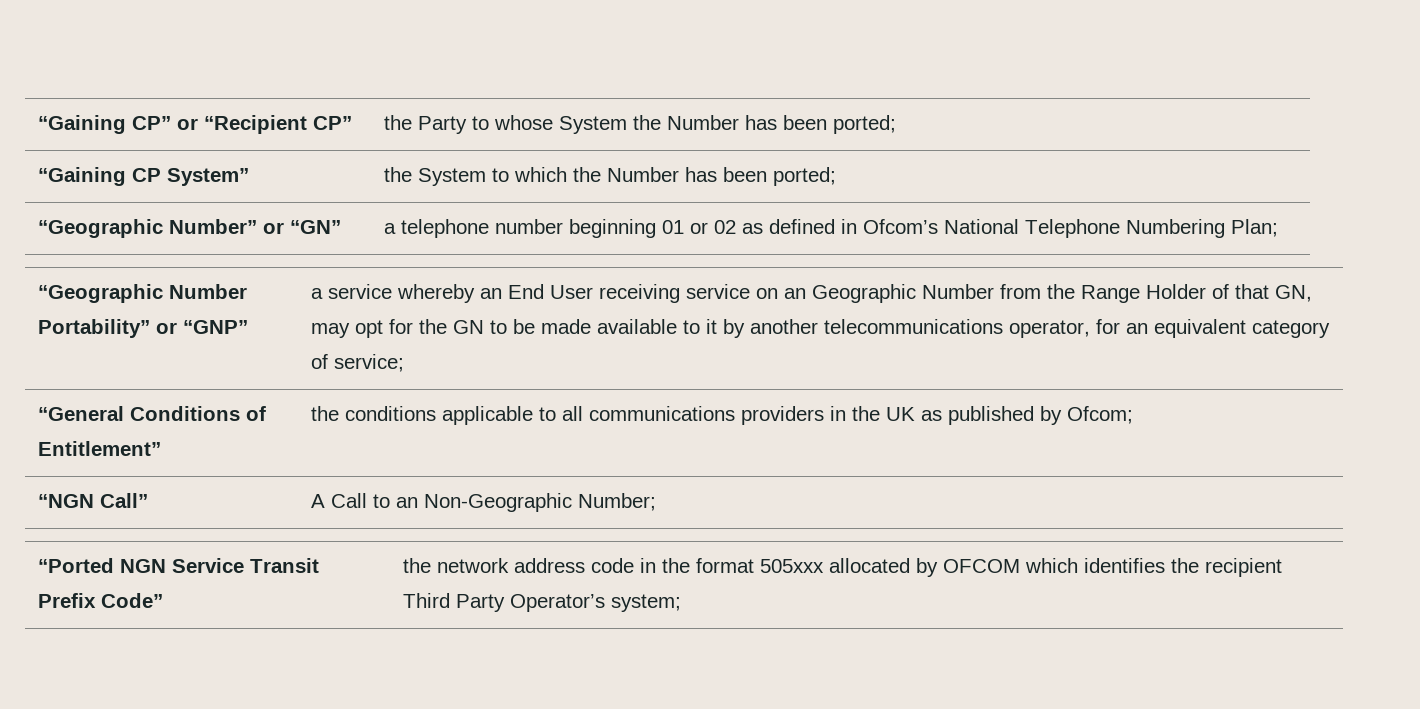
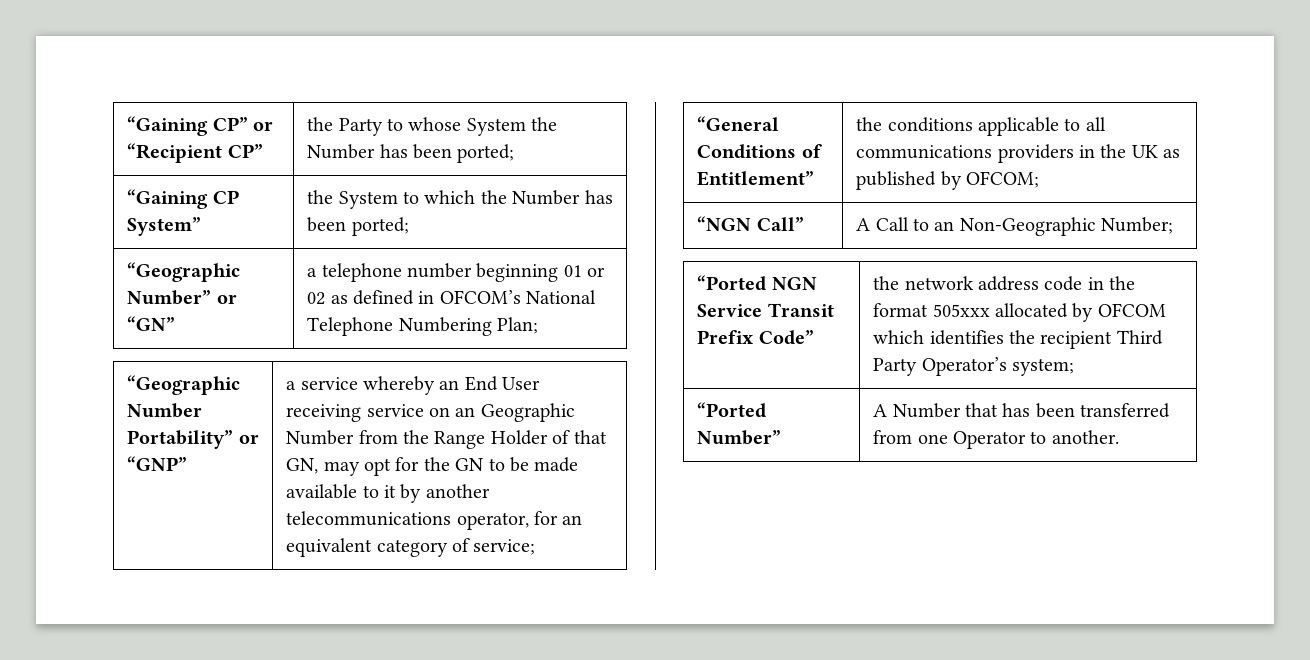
- “Geographic Number” or “GN” | a telephone number beginning 01 or 02 as defined in Ofcom’s National Telephone Numbering Plan;
+ “Geographic Number” or “GN” | a telephone number beginning 01 or 02 as defined in OFCOM’s National Telephone Numbering Plan;
- “General Conditions of Entitlement” | the conditions applicable to all communications providers in the UK as published by Ofcom;
+ “General Conditions of Entitlement” | the conditions applicable to all communications providers in the UK as published by OFCOM;
+ “Ported Number” | A Number that has been transferred from one Operator to another.

